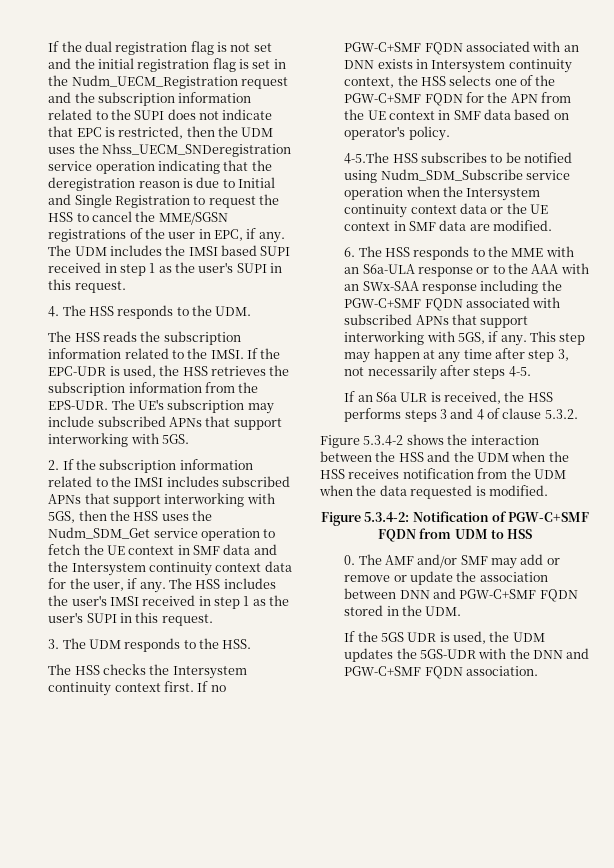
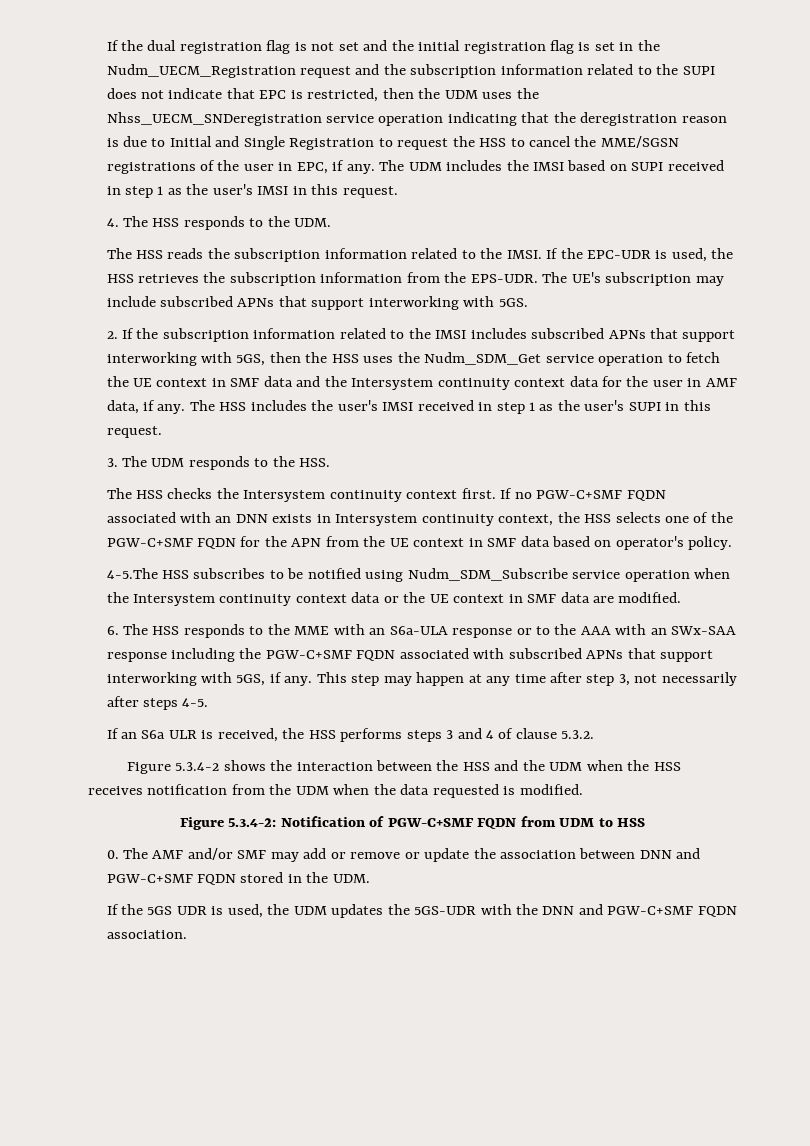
- The UDM includes the IMSI based SUPI received in step 1 as the user's SUPI in this request.
+ The UDM includes the IMSI based on SUPI received in step 1 as the user's IMSI in this request.
- 2. If the subscription information related to the IMSI includes subscribed APNs that support interworking with 5GS, then the HSS uses the Nudm_SDM_Get service operation to fetch the UE context in SMF data and the Intersystem continuity context data for the user, if any.
+ 2. If the subscription information related to the IMSI includes subscribed APNs that support interworking with 5GS, then the HSS uses the Nudm_SDM_Get service operation to fetch the UE context in SMF data and the Intersystem continuity context data for the user in AMF data, if any.

